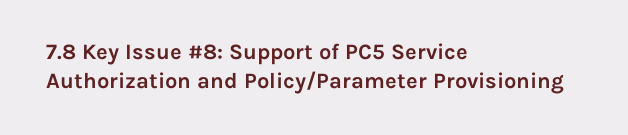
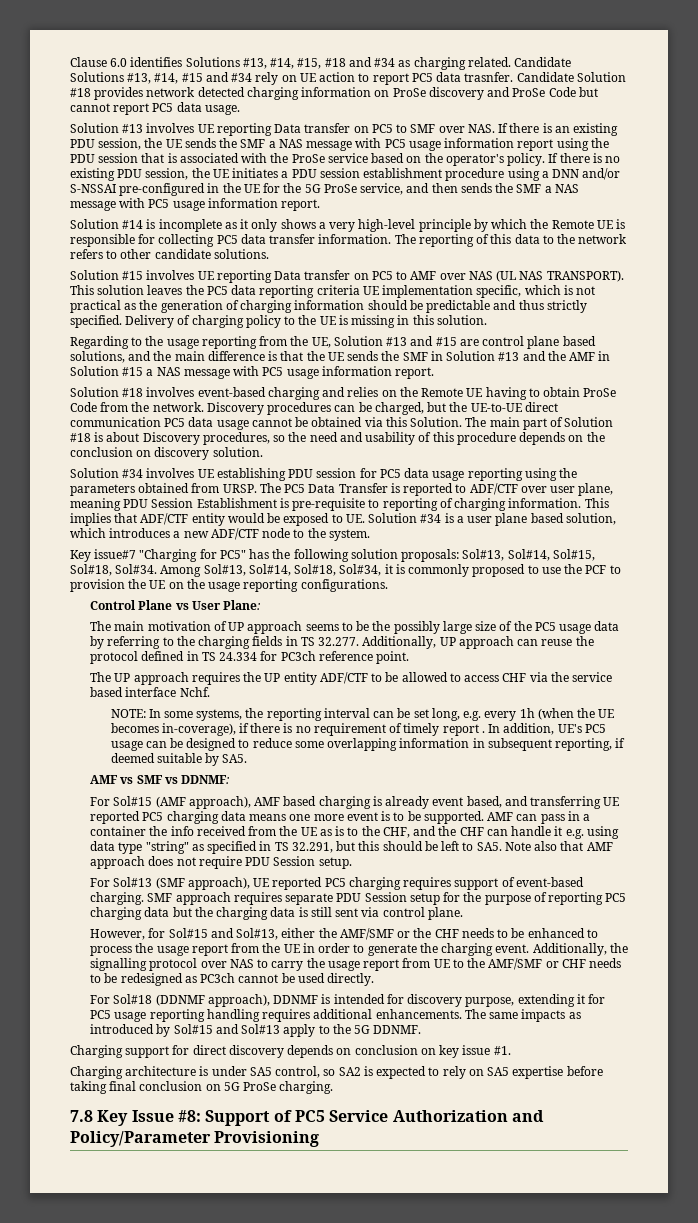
+ Clause 6.0 identifies Solutions #13, #14, #15, #18 and #34 as charging related. Candidate Solutions #13, #14, #15 and #34 rely on UE action to report PC5 data trasnfer. Candidate Solution #18 provides network detected charging information on ProSe discovery and ProSe Code but cannot report PC5 data usage.
+ Solution #13 involves UE reporting Data transfer on PC5 to SMF over NAS. If there is an existing PDU session, the UE sends the SMF a NAS message with PC5 usage information report using the PDU session that is associated with the ProSe service based on the operator's policy. If there is no existing PDU session, the UE initiates a PDU session establishment procedure using a DNN and/or S-NSSAI pre-configured in the UE for the 5G ProSe service, and then sends the SMF a NAS message with PC5 usage information report.
+ Solution #14 is incomplete as it only shows a very high-level principle by which the Remote UE is responsible for collecting PC5 data transfer information. The reporting of this data to the network refers to other candidate solutions.
+ Solution #15 involves UE reporting Data transfer on PC5 to AMF over NAS (UL NAS TRANSPORT). This solution leaves the PC5 data reporting criteria UE implementation specific, which is not practical as the generation of charging information should be predictable and thus strictly specified. Delivery of charging policy to the UE is missing in this solution.
+ Regarding to the usage reporting from the UE, Solution #13 and #15 are control plane based solutions, and the main difference is that the UE sends the SMF in Solution #13 and the AMF in Solution #15 a NAS message with PC5 usage information report.
+ Solution #18 involves event-based charging and relies on the Remote UE having to obtain ProSe Code from the network. Discovery procedures can be charged, but the UE-to-UE direct communication PC5 data usage cannot be obtained via this Solution. The main part of Solution #18 is about Discovery procedures, so the need and usability of this procedure depends on the conclusion on discovery solution.
+ Solution #34 involves UE establishing PDU session for PC5 data usage reporting using the parameters obtained from URSP. The PC5 Data Transfer is reported to ADF/CTF over user plane, meaning PDU Session Establishment is pre-requisite to reporting of charging information. This implies that ADF/CTF entity would be exposed to UE. Solution #34 is a user plane based solution, which introduces a new ADF/CTF node to the system.
+ Key issue#7 "Charging for PC5" has the following solution proposals: Sol#13, Sol#14, Sol#15, Sol#18, Sol#34. Among Sol#13, Sol#14, Sol#18, Sol#34, it is commonly proposed to use the PCF to provision the UE on the usage reporting configurations.
+ Control Plane vs User Plane:
+ The main motivation of UP approach seems to be the possibly large size of the PC5 usage data by referring to the charging fields in TS 32.277. Additionally, UP approach can reuse the protocol defined in TS 24.334 for PC3ch reference point.
+ The UP approach requires the UP entity ADF/CTF to be allowed to access CHF via the service based interface Nchf.
+ NOTE: In some systems, the reporting interval can be set long, e.g. every 1h (when the UE becomes in-coverage), if there is no requirement of timely report . In addition, UE's PC5 usage can be designed to reduce some overlapping information in subsequent reporting, if deemed suitable by SA5.
+ AMF vs SMF vs DDNMF:
+ For Sol#15 (AMF approach), AMF based charging is already event based, and transferring UE reported PC5 charging data means one more event is to be supported. AMF can pass in a container the info received from the UE as is to the CHF, and the CHF can handle it e.g. using data type "string" as specified in TS 32.291, but this should be left to SA5. Note also that AMF approach does not require PDU Session setup.
+ For Sol#13 (SMF approach), UE reported PC5 charging requires support of event-based charging. SMF approach requires separate PDU Session setup for the purpose of reporting PC5 charging data but the charging data is still sent via control plane.
+ However, for Sol#15 and Sol#13, either the AMF/SMF or the CHF needs to be enhanced to process the usage report from the UE in order to generate the charging event. Additionally, the signalling protocol over NAS to carry the usage report from UE to the AMF/SMF or CHF needs to be redesigned as PC3ch cannot be used directly.
+ For Sol#18 (DDNMF approach), DDNMF is intended for discovery purpose, extending it for PC5 usage reporting handling requires additional enhancements. The same impacts as introduced by Sol#15 and Sol#13 apply to the 5G DDNMF.
+ Charging support for direct discovery depends on conclusion on key issue #1.
+ Charging architecture is under SA5 control, so SA2 is expected to rely on SA5 expertise before taking final conclusion on 5G ProSe charging.

